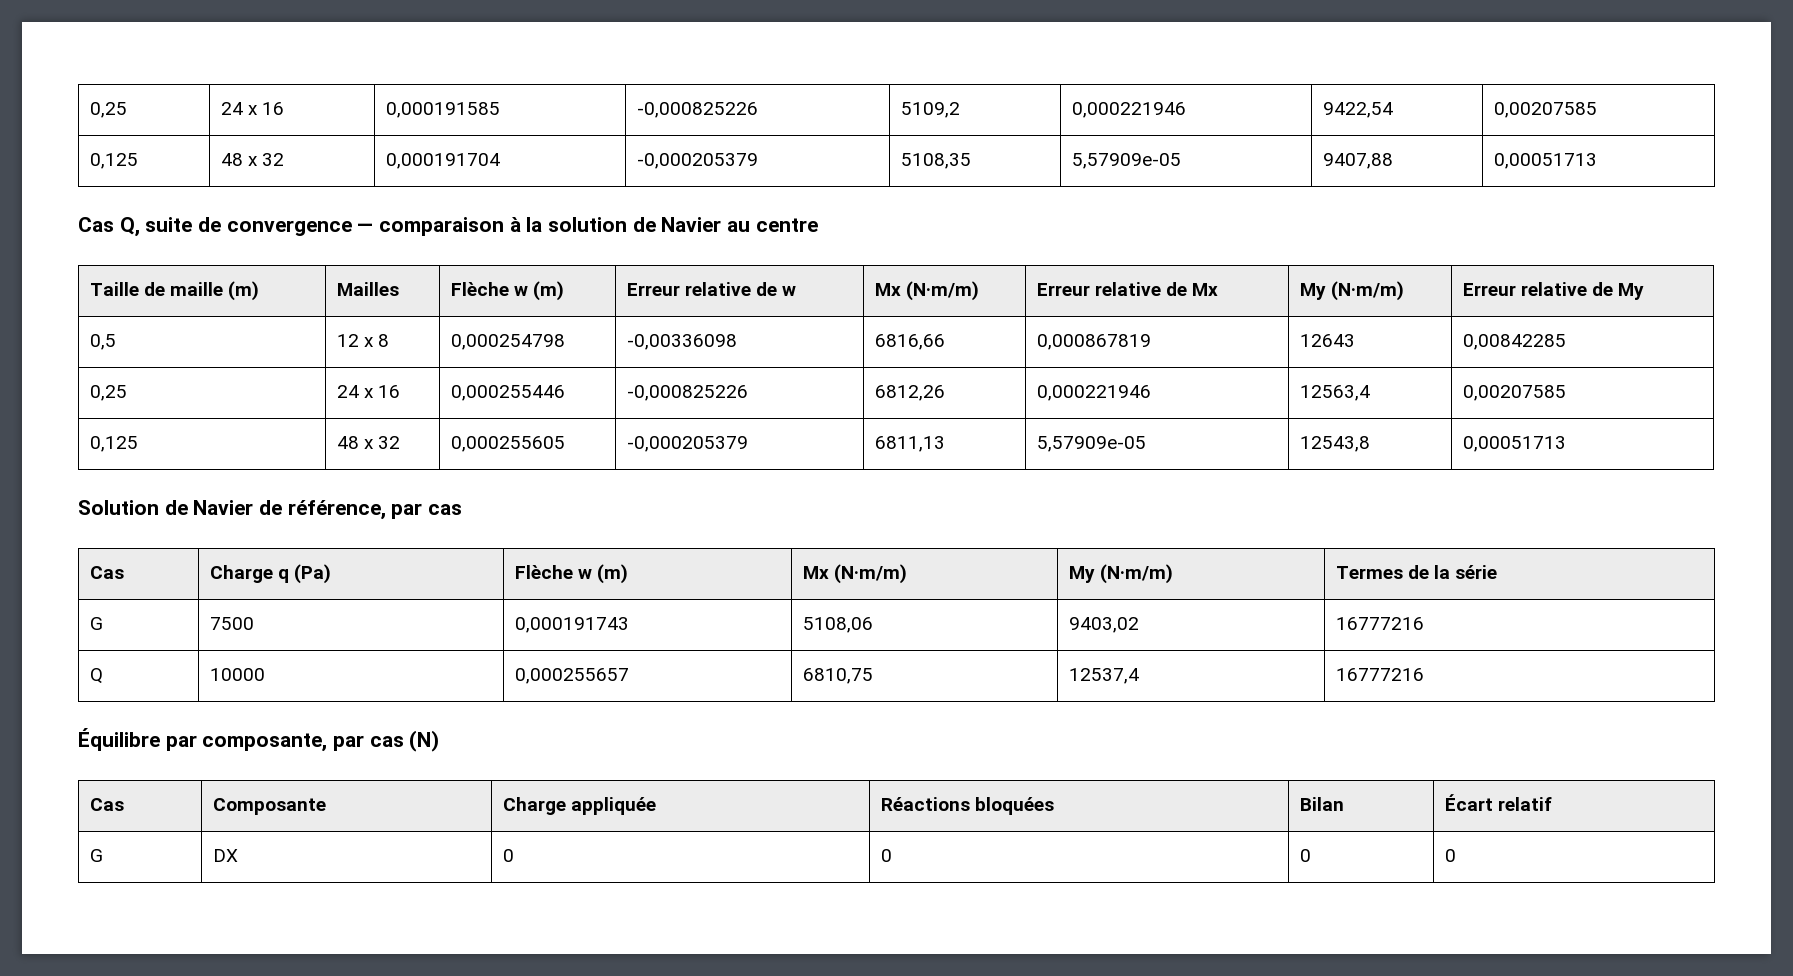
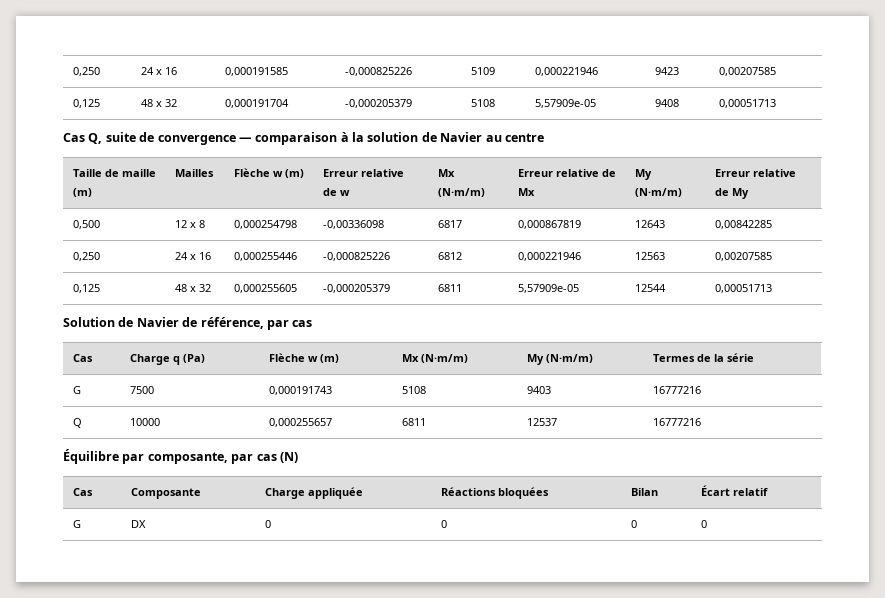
- 0,25 | 24 x 16 | 0,000191585 | -0,000825226 | 5109,2 | 0,000221946 | 9422,54 | 0,00207585
+ 0,250 | 24 x 16 | 0,000191585 | -0,000825226 | 5109 | 0,000221946 | 9423 | 0,00207585
- 0,125 | 48 x 32 | 0,000191704 | -0,000205379 | 5108,35 | 5,57909e-05 | 9407,88 | 0,00051713
+ 0,125 | 48 x 32 | 0,000191704 | -0,000205379 | 5108 | 5,57909e-05 | 9408 | 0,00051713
- 0,5 | 12 x 8 | 0,000254798 | -0,00336098 | 6816,66 | 0,000867819 | 12643 | 0,00842285
+ 0,500 | 12 x 8 | 0,000254798 | -0,00336098 | 6817 | 0,000867819 | 12643 | 0,00842285
- 0,25 | 24 x 16 | 0,000255446 | -0,000825226 | 6812,26 | 0,000221946 | 12563,4 | 0,00207585
+ 0,250 | 24 x 16 | 0,000255446 | -0,000825226 | 6812 | 0,000221946 | 12563 | 0,00207585
- 0,125 | 48 x 32 | 0,000255605 | -0,000205379 | 6811,13 | 5,57909e-05 | 12543,8 | 0,00051713
+ 0,125 | 48 x 32 | 0,000255605 | -0,000205379 | 6811 | 5,57909e-05 | 12544 | 0,00051713
- G | 7500 | 0,000191743 | 5108,06 | 9403,02 | 16777216
+ G | 7500 | 0,000191743 | 5108 | 9403 | 16777216
- Q | 10000 | 0,000255657 | 6810,75 | 12537,4 | 16777216
+ Q | 10000 | 0,000255657 | 6811 | 12537 | 16777216

